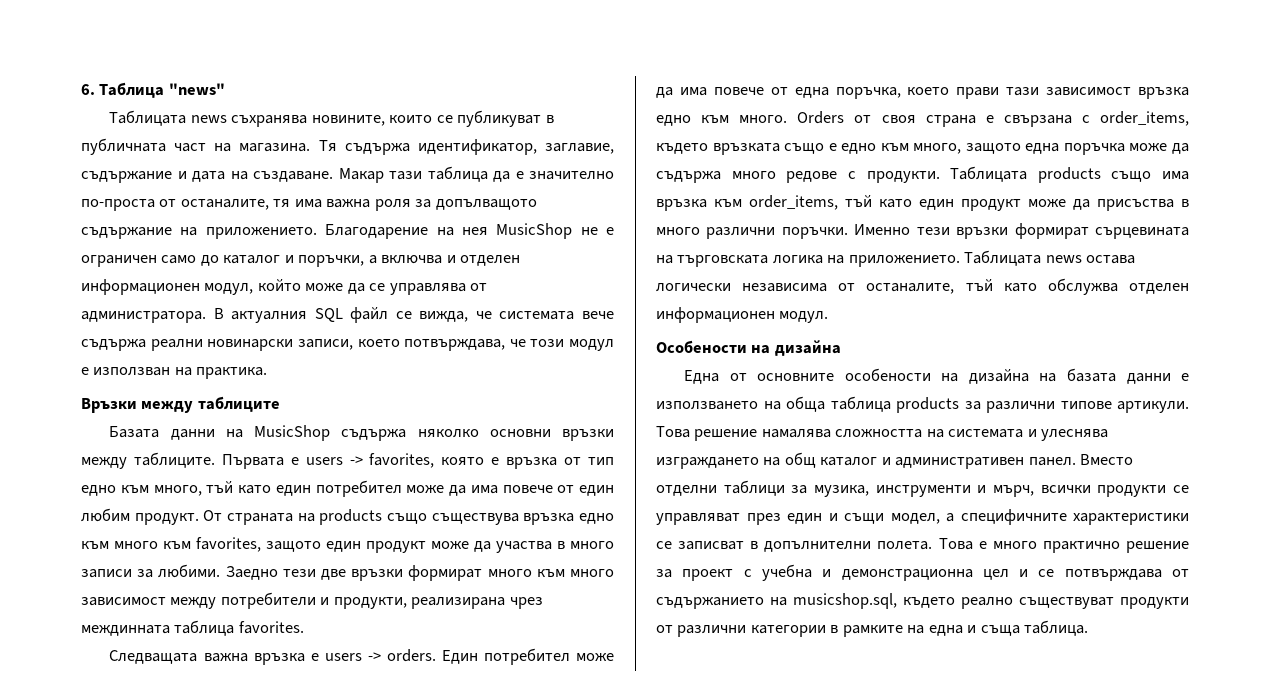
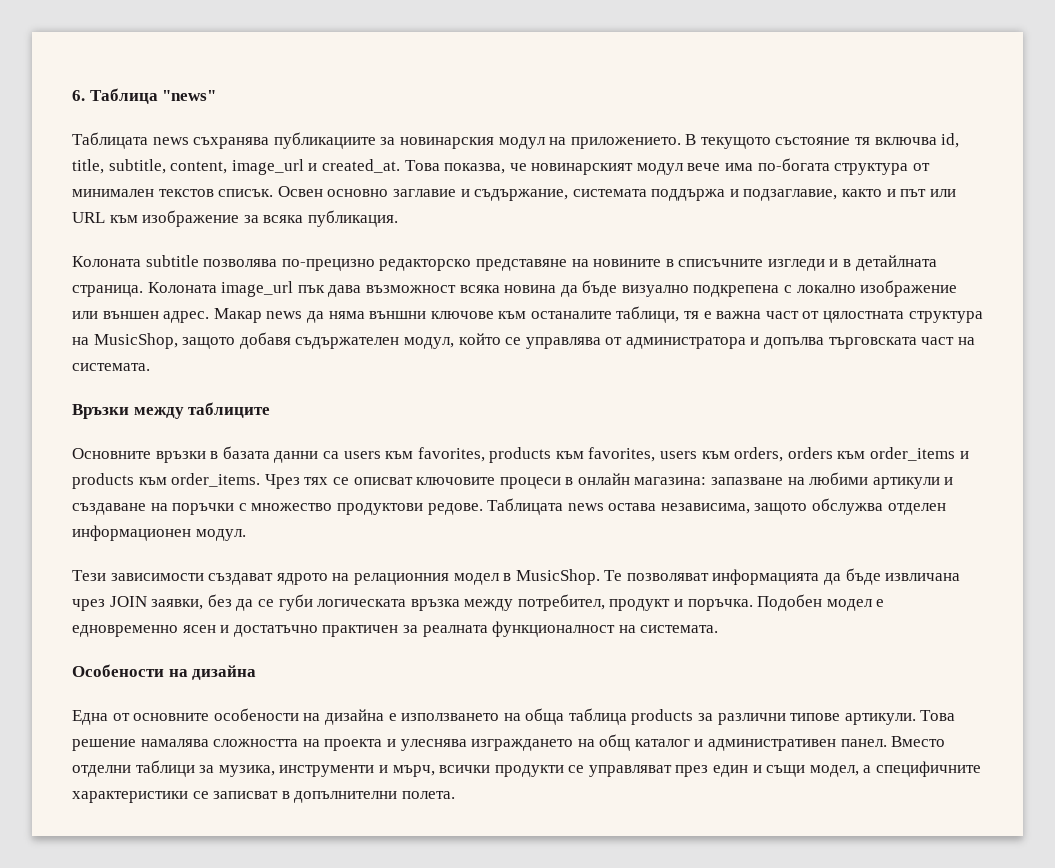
- Таблицата news съхранява новините, които се публикуват в публичната част на магазина. Тя съдържа идентификатор, заглавие, съдържание и дата на създаване. Макар тази таблица да е значително по-проста от останалите, тя има важна роля за допълващото съдържание на приложението. Благодарение на нея MusicShop не е ограничен само до каталог и поръчки, а включва и отделен информационен модул, който може да се управлява от администратора. В актуалния SQL файл се вижда, че системата вече съдържа реални новинарски записи, което потвърждава, че този модул е използван на практика.
+ Таблицата news съхранява публикациите за новинарския модул на приложението. В текущото състояние тя включва id, title, subtitle, content, image_url и created_at. Това показва, че новинарският модул вече има по-богата структура от минимален текстов списък. Освен основно заглавие и съдържание, системата поддържа и подзаглавие, както и път или URL към изображение за всяка публикация.
+ Колоната subtitle позволява по-прецизно редакторско представяне на новините в списъчните изгледи и в детайлната страница. Колоната image_url пък дава възможност всяка новина да бъде визуално подкрепена с локално изображение или външен адрес. Макар news да няма външни ключове към останалите таблици, тя е важна част от цялостната структура на MusicShop, защото добавя съдържателен модул, който се управлява от администратора и допълва търговската част на системата.
  Връзки между таблиците
- Базата данни на MusicShop съдържа няколко основни връзки между таблиците. Първата е users -> favorites, която е връзка от тип едно към много, тъй като един потребител може да има повече от един любим продукт. От страната на products също съществува връзка едно към много към favorites, защото един продукт може да участва в много записи за любими. Заедно тези две връзки формират много към много зависимост между потребители и продукти, реализирана чрез междинната таблица favorites.
- Следващата важна връзка е users -> orders. Един потребител може да има повече от една поръчка, което прави тази зависимост връзка едно към много. Orders от своя страна е свързана с order_items, където връзката също е едно към много, защото една поръчка може да съдържа много редове с продукти. Таблицата products също има връзка към order_items, тъй като един продукт може да присъства в много различни поръчки. Именно тези връзки формират сърцевината на търговската логика на приложението. Таблицата news остава логически независима от останалите, тъй като обслужва отделен информационен модул.
+ Основните връзки в базата данни са users към favorites, products към favorites, users към orders, orders към order_items и products към order_items. Чрез тях се описват ключовите процеси в онлайн магазина: запазване на любими артикули и създаване на поръчки с множество продуктови редове. Таблицата news остава независима, защото обслужва отделен информационен модул.
+ Тези зависимости създават ядрото на релационния модел в MusicShop. Те позволяват информацията да бъде извличана чрез JOIN заявки, без да се губи логическата връзка между потребител, продукт и поръчка. Подобен модел е едновременно ясен и достатъчно практичен за реалната функционалност на системата.
- Една от основните особености на дизайна на базата данни е използването на обща таблица products за различни типове артикули.
+ Една от основните особености на дизайна е използването на обща таблица products за различни типове артикули.
- Това решение намалява сложността на системата и улеснява изграждането на общ каталог и административен панел.
+ Това решение намалява сложността на проекта и улеснява изграждането на общ каталог и административен панел.
- Това е много практично решение за проект с учебна и демонстрационна цел и се потвърждава от съдържанието на musicshop.sql, където реално съществуват продукти от различни категории в рамките на една и съща таблица.

